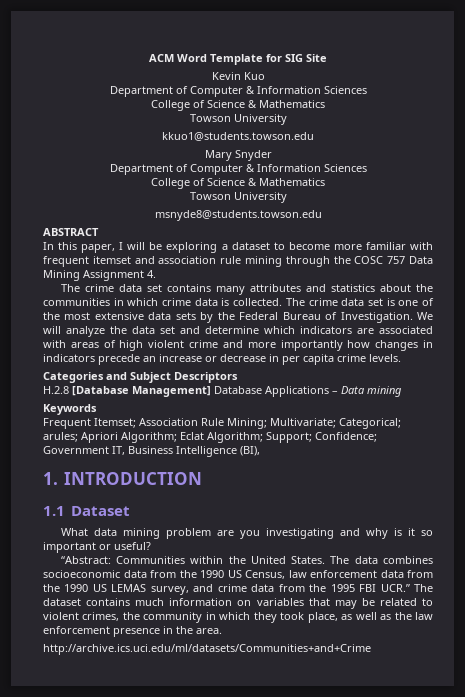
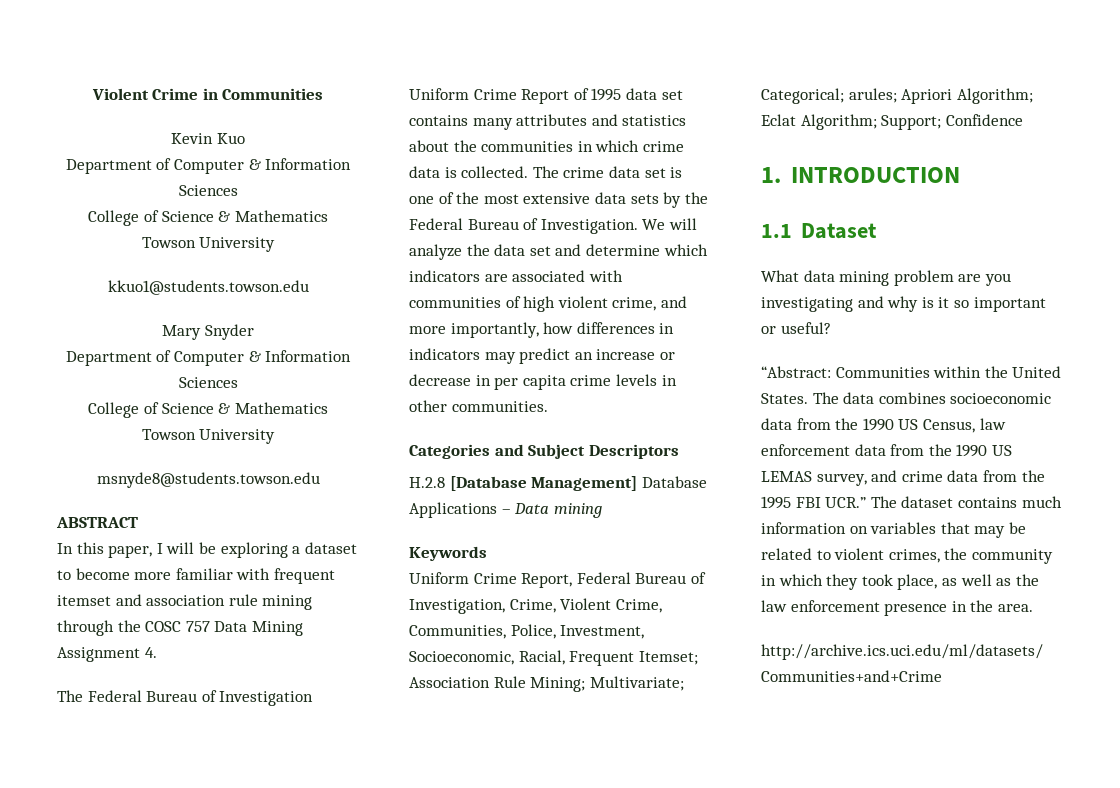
- ACM Word Template for SIG Site
+ Violent Crime in Communities
- The crime data set contains many attributes and statistics about the communities in which crime data is collected.
+ The Federal Bureau of Investigation Uniform Crime Report of 1995 data set contains many attributes and statistics about the communities in which crime data is collected.
- We will analyze the data set and determine which indicators are associated with areas of high violent crime and more importantly how changes in indicators precede an increase or decrease in per capita crime levels.
+ We will analyze the data set and determine which indicators are associated with communities of high violent crime, and more importantly, how differences in indicators may predict an increase or decrease in per capita crime levels in other communities.
- Frequent Itemset; Association Rule Mining; Multivariate; Categorical; arules; Apriori Algorithm; Eclat Algorithm; Support; Confidence; Government IT, Business Intelligence (BI),
+ Uniform Crime Report, Federal Bureau of Investigation, Crime, Violent Crime, Communities, Police, Investment, Socioeconomic, Racial, Frequent Itemset; Association Rule Mining; Multivariate; Categorical; arules; Apriori Algorithm; Eclat Algorithm; Support; Confidence

